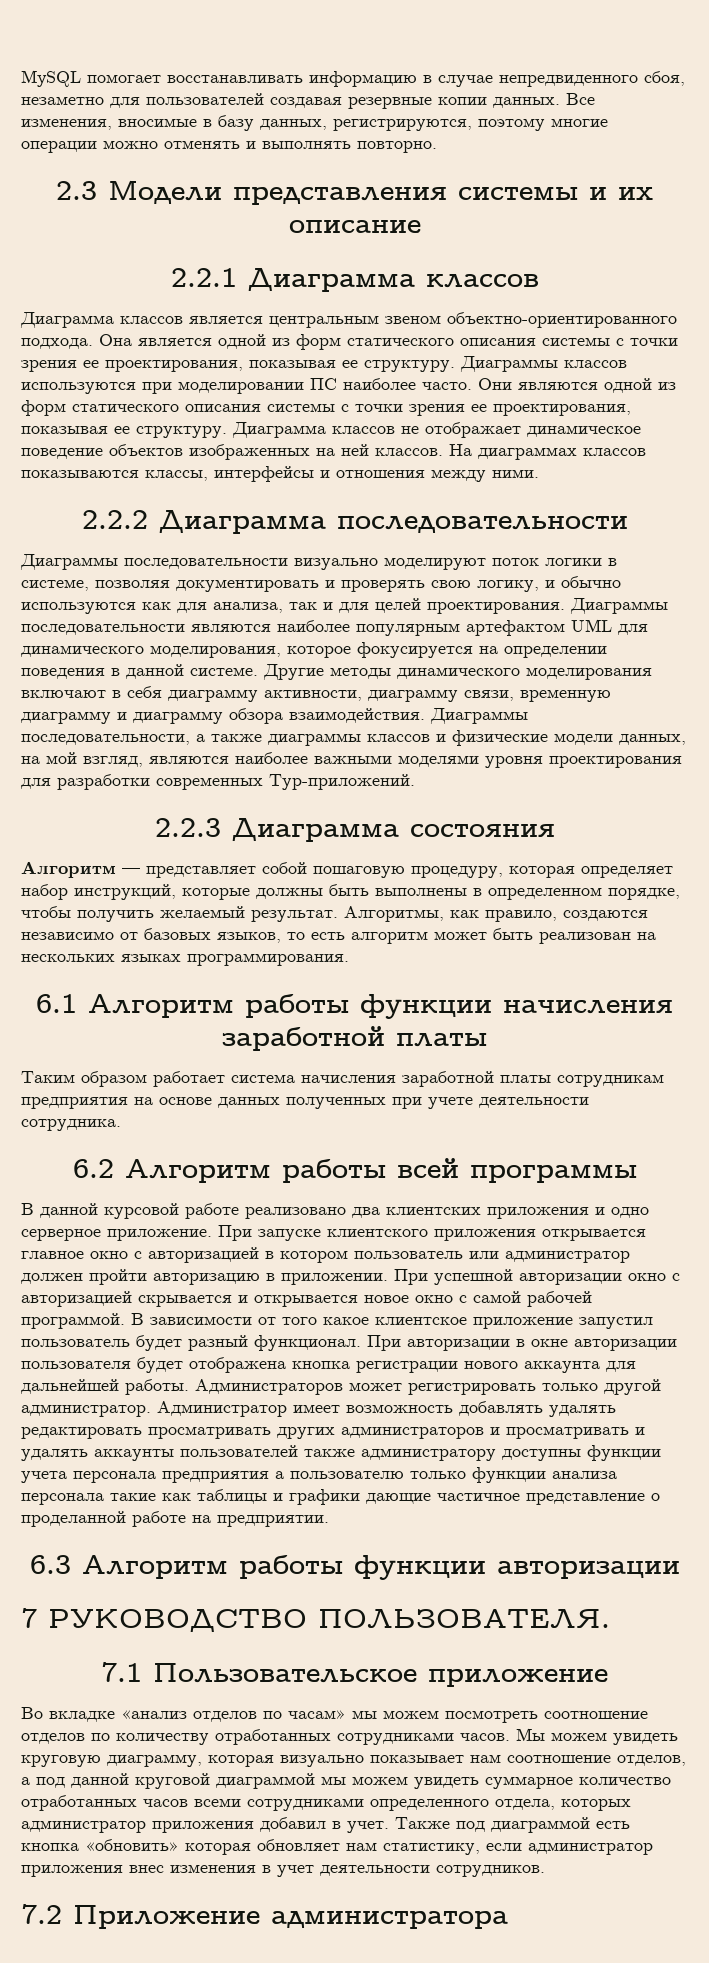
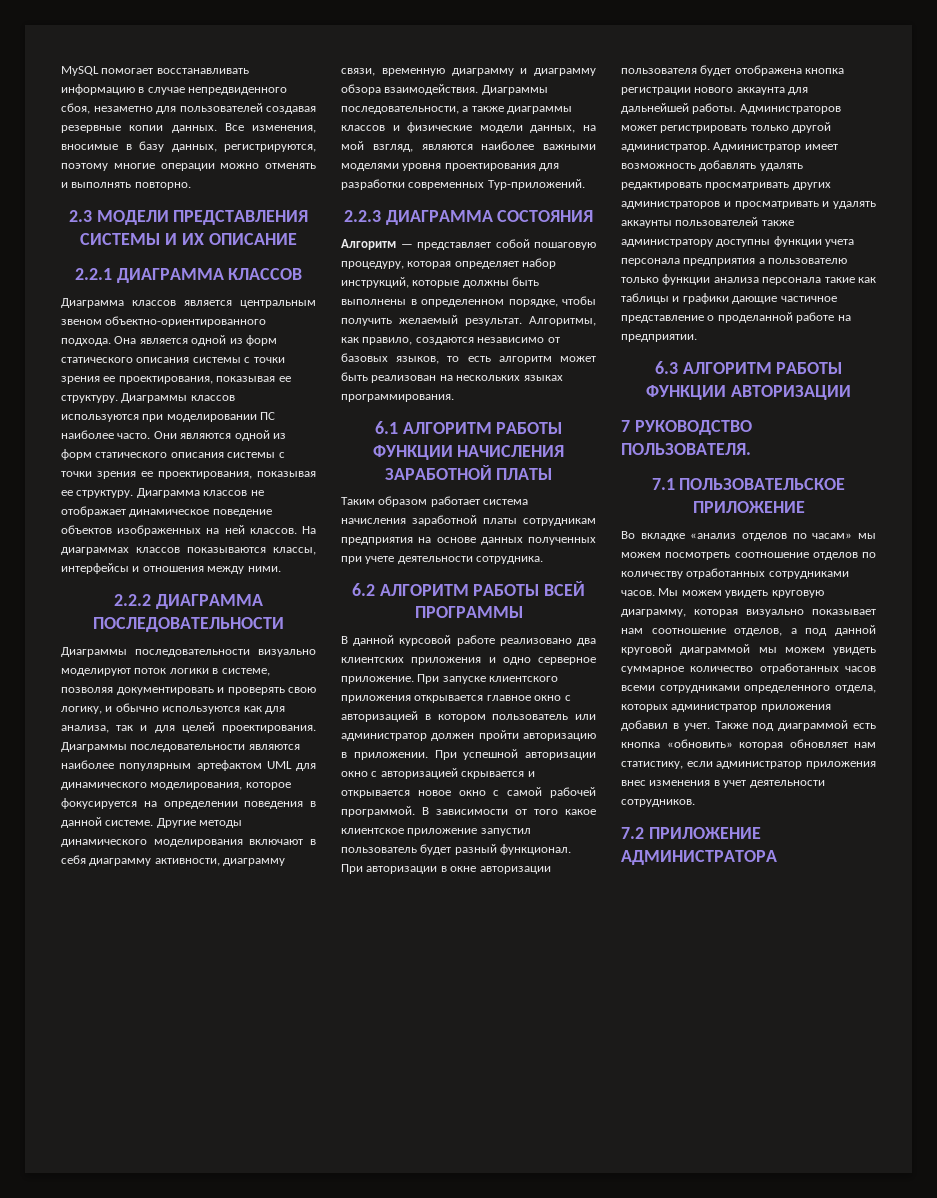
- 2.3 Модели представления системы и их описание
+ 2.3 МОДЕЛИ ПРЕДСТАВЛЕНИЯ СИСТЕМЫ И ИХ ОПИСАНИЕ
- 2.2.1 Диаграмма классов
+ 2.2.1 ДИАГРАММА КЛАССОВ
- 2.2.2 Диаграмма последовательности
+ 2.2.2 ДИАГРАММА ПОСЛЕДОВАТЕЛЬНОСТИ
- 2.2.3 Диаграмма состояния
+ 2.2.3 ДИАГРАММА СОСТОЯНИЯ
- 6.1 Алгоритм работы функции начисления заработной платы
+ 6.1 АЛГОРИТМ РАБОТЫ ФУНКЦИИ НАЧИСЛЕНИЯ ЗАРАБОТНОЙ ПЛАТЫ
- 6.2 Алгоритм работы всей программы
+ 6.2 АЛГОРИТМ РАБОТЫ ВСЕЙ ПРОГРАММЫ
- 6.3 Алгоритм работы функции авторизации
+ 6.3 АЛГОРИТМ РАБОТЫ ФУНКЦИИ АВТОРИЗАЦИИ
- 7.1 Пользовательское приложение
+ 7.1 ПОЛЬЗОВАТЕЛЬСКОЕ ПРИЛОЖЕНИЕ
- 7.2 Приложение администратора
+ 7.2 ПРИЛОЖЕНИЕ АДМИНИСТРАТОРА

